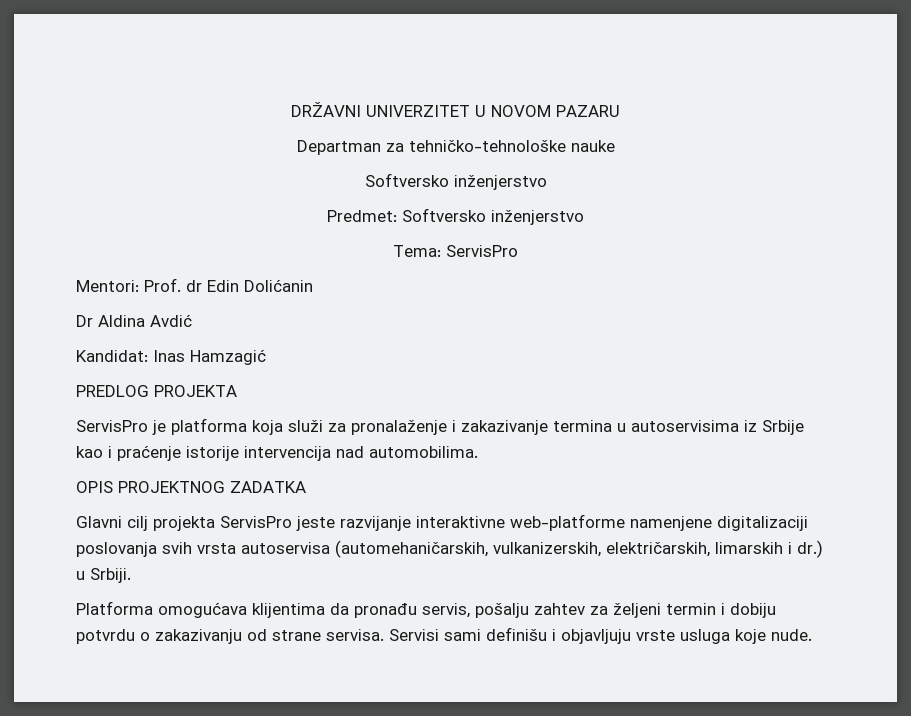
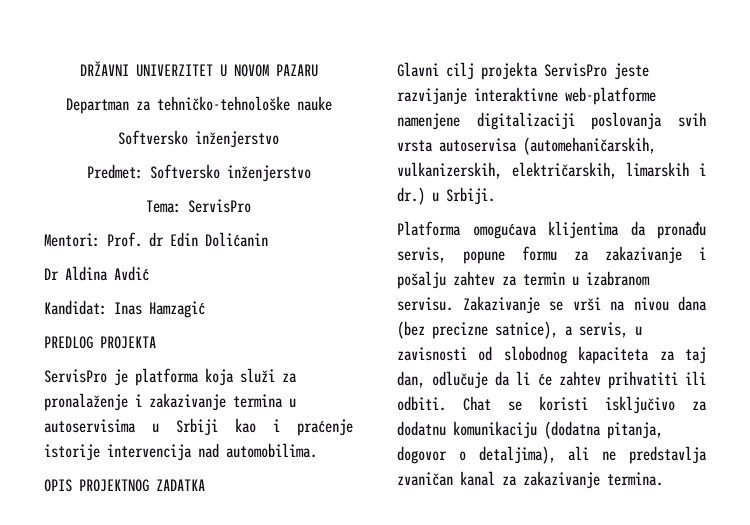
- ServisPro je platforma koja služi za pronalaženje i zakazivanje termina u autoservisima iz Srbije kao i praćenje istorije intervencija nad automobilima.
+ ServisPro je platforma koja služi za pronalaženje i zakazivanje termina u autoservisima u Srbiji kao i praćenje istorije intervencija nad automobilima.
- Platforma omogućava klijentima da pronađu servis, pošalju zahtev za željeni termin i dobiju potvrdu o zakazivanju od strane servisa. Servisi sami definišu i objavljuju vrste usluga koje nude.
+ Platforma omogućava klijentima da pronađu servis, popune formu za zakazivanje i pošalju zahtev za termin u izabranom servisu. Zakazivanje se vrši na nivou dana (bez precizne satnice), a servis, u zavisnosti od slobodnog kapaciteta za taj dan, odlučuje da li će zahtev prihvatiti ili odbiti. Chat se koristi isključivo za dodatnu komunikaciju (dodatna pitanja, dogovor o detaljima), ali ne predstavlja zvaničan kanal za zakazivanje termina.

